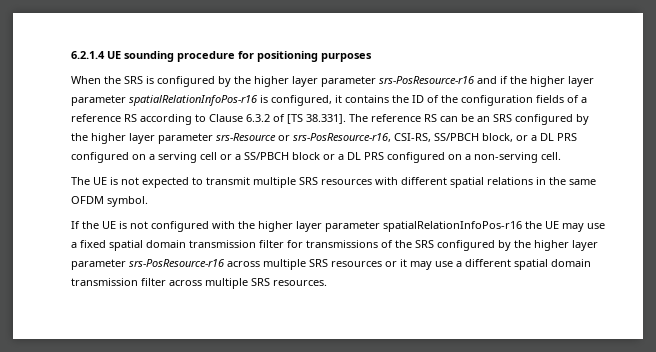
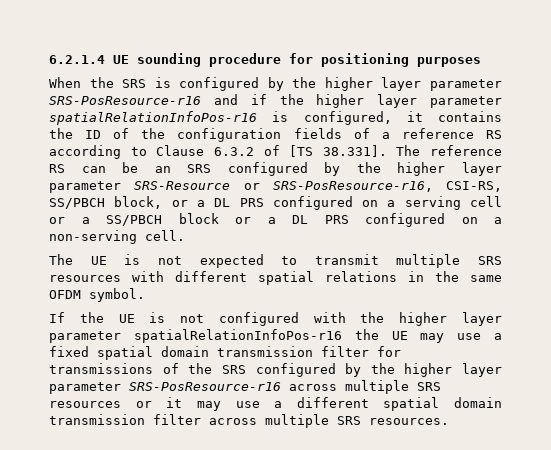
- When the SRS is configured by the higher layer parameter srs-PosResource-r16 and if the higher layer parameter spatialRelationInfoPos-r16 is configured, it contains the ID of the configuration fields of a reference RS according to Clause 6.3.2 of [TS 38.331]. The reference RS can be an SRS configured by the higher layer parameter srs-Resource or srs-PosResource-r16, CSI-RS, SS/PBCH block, or a DL PRS configured on a serving cell or a SS/PBCH block or a DL PRS configured on a non-serving cell.
+ When the SRS is configured by the higher layer parameter SRS-PosResource-r16 and if the higher layer parameter spatialRelationInfoPos-r16 is configured, it contains the ID of the configuration fields of a reference RS according to Clause 6.3.2 of [TS 38.331]. The reference RS can be an SRS configured by the higher layer parameter SRS-Resource or SRS-PosResource-r16, CSI-RS, SS/PBCH block, or a DL PRS configured on a serving cell or a SS/PBCH block or a DL PRS configured on a non-serving cell.
- If the UE is not configured with the higher layer parameter spatialRelationInfoPos-r16 the UE may use a fixed spatial domain transmission filter for transmissions of the SRS configured by the higher layer parameter srs-PosResource-r16 across multiple SRS resources or it may use a different spatial domain transmission filter across multiple SRS resources.
+ If the UE is not configured with the higher layer parameter spatialRelationInfoPos-r16 the UE may use a fixed spatial domain transmission filter for transmissions of the SRS configured by the higher layer parameter SRS-PosResource-r16 across multiple SRS resources or it may use a different spatial domain transmission filter across multiple SRS resources.

